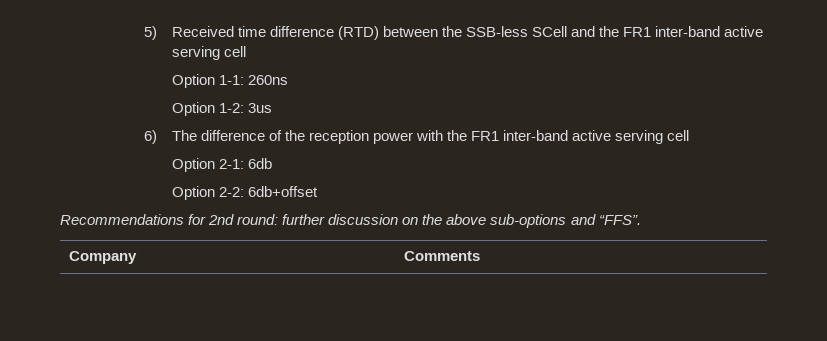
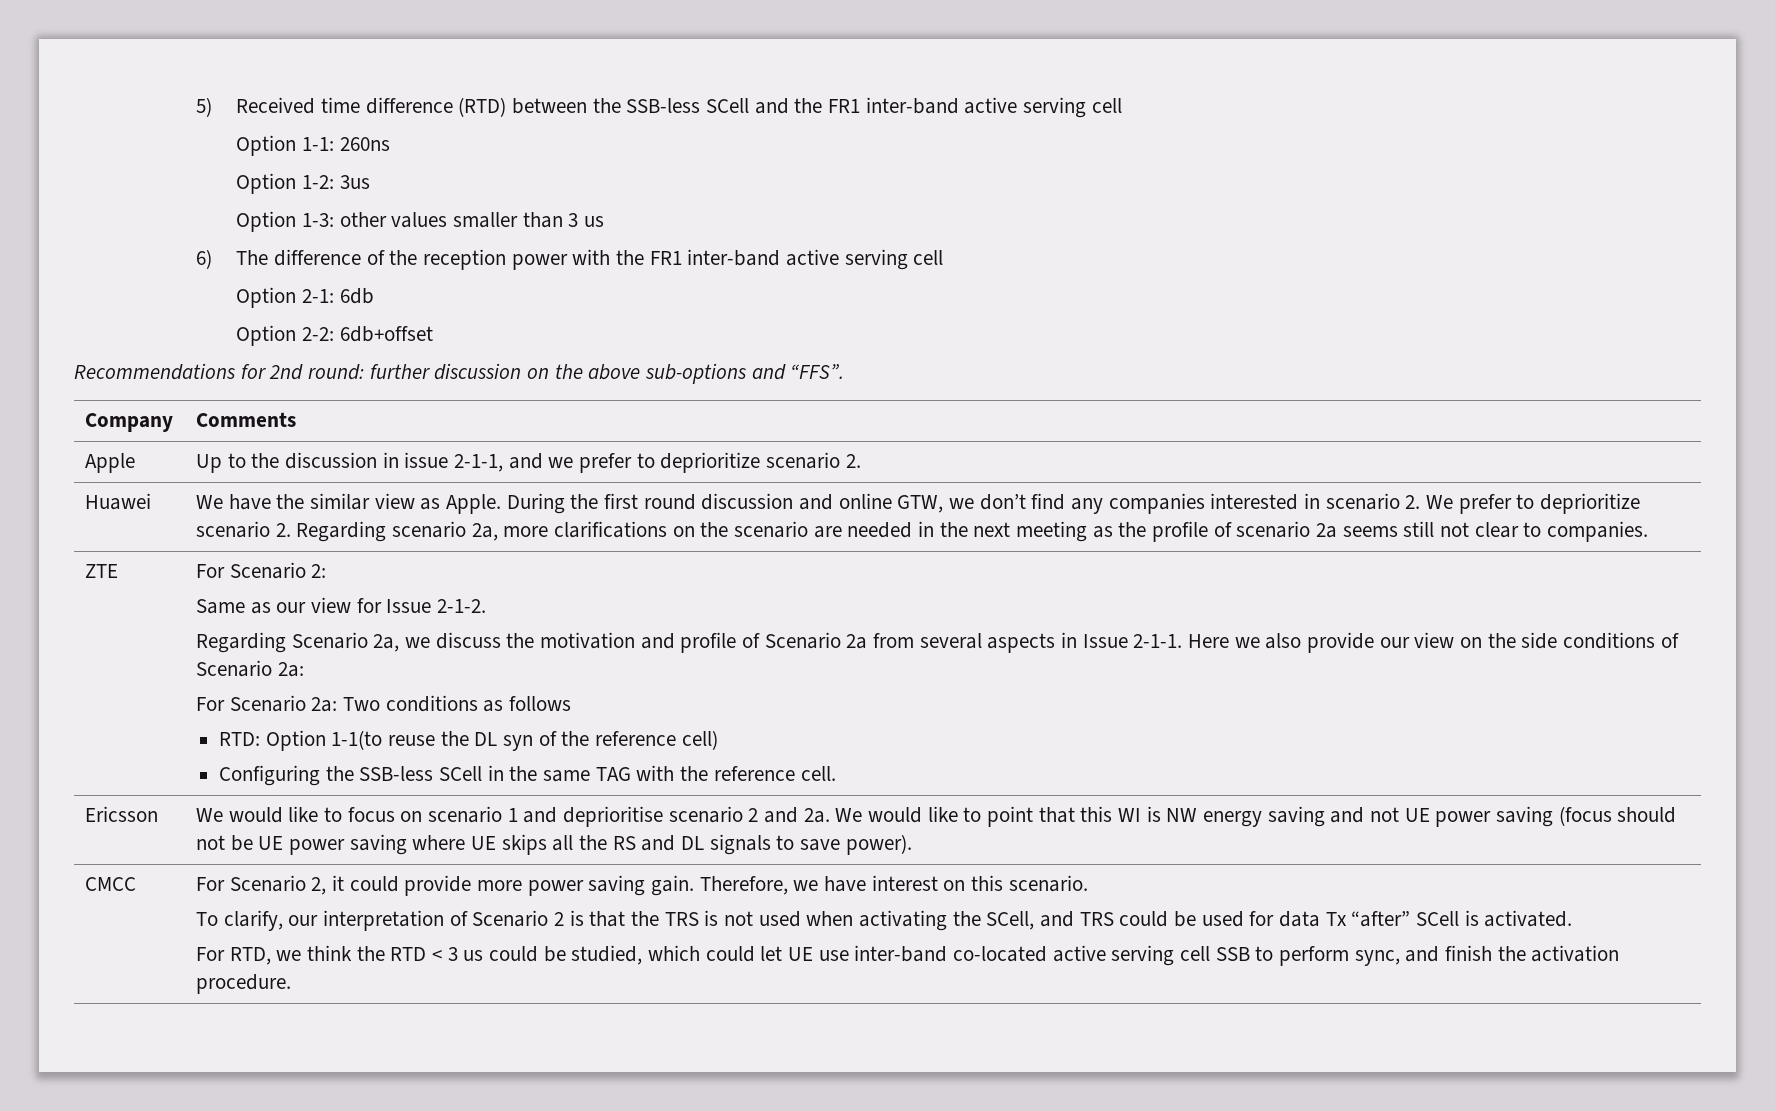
+ Option 1-3: other values smaller than 3 us
+ Apple | Up to the discussion in issue 2-1-1, and we prefer to deprioritize scenario 2.
+ Huawei | We have the similar view as Apple. During the first round discussion and online GTW, we don’t find any companies interested in scenario 2. We prefer to deprioritize scenario 2. Regarding scenario 2a, more clarifications on the scenario are needed in the next meeting as the profile of scenario 2a seems still not clear to companies.
+ ZTE | For Scenario 2:
+ Same as our view for Issue 2-1-2.
+ Regarding Scenario 2a, we discuss the motivation and profile of Scenario 2a from several aspects in Issue 2-1-1. Here we also provide our view on the side conditions of Scenario 2a:
+ For Scenario 2a: Two conditions as follows
+ RTD: Option 1-1(to reuse the DL syn of the reference cell)
+ Configuring the SSB-less SCell in the same TAG with the reference cell.
+ Ericsson | We would like to focus on scenario 1 and deprioritise scenario 2 and 2a. We would like to point that this WI is NW energy saving and not UE power saving (focus should not be UE power saving where UE skips all the RS and DL signals to save power).
+ CMCC | For Scenario 2, it could provide more power saving gain. Therefore, we have interest on this scenario.
+ To clarify, our interpretation of Scenario 2 is that the TRS is not used when activating the SCell, and TRS could be used for data Tx “after” SCell is activated.
+ For RTD, we think the RTD < 3 us could be studied, which could let UE use inter-band co-located active serving cell SSB to perform sync, and finish the activation procedure.

